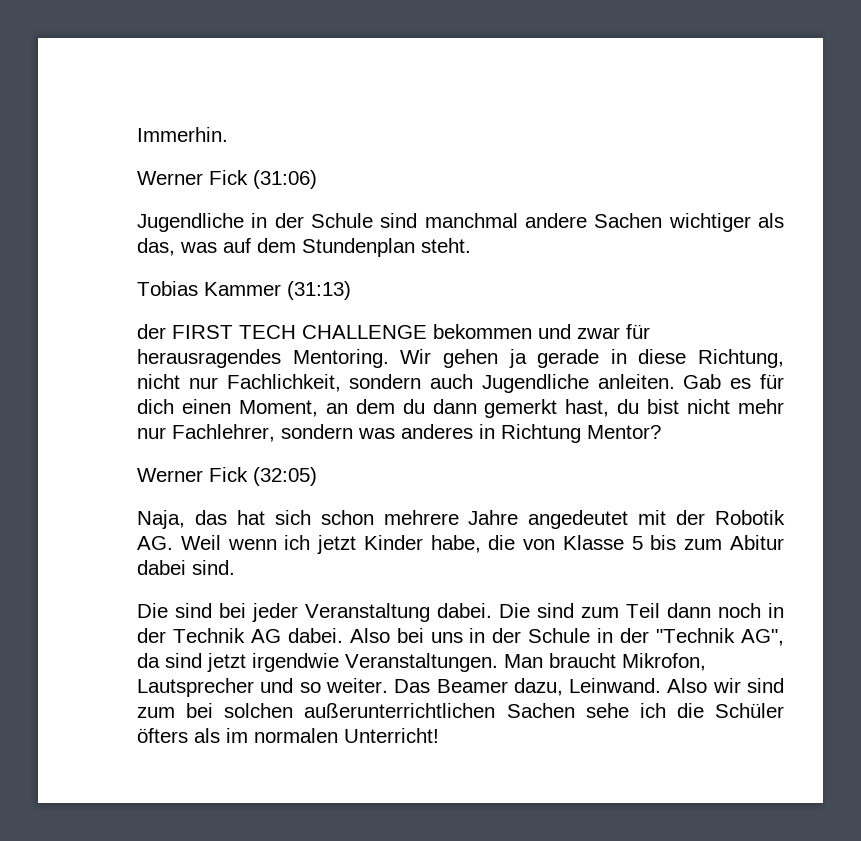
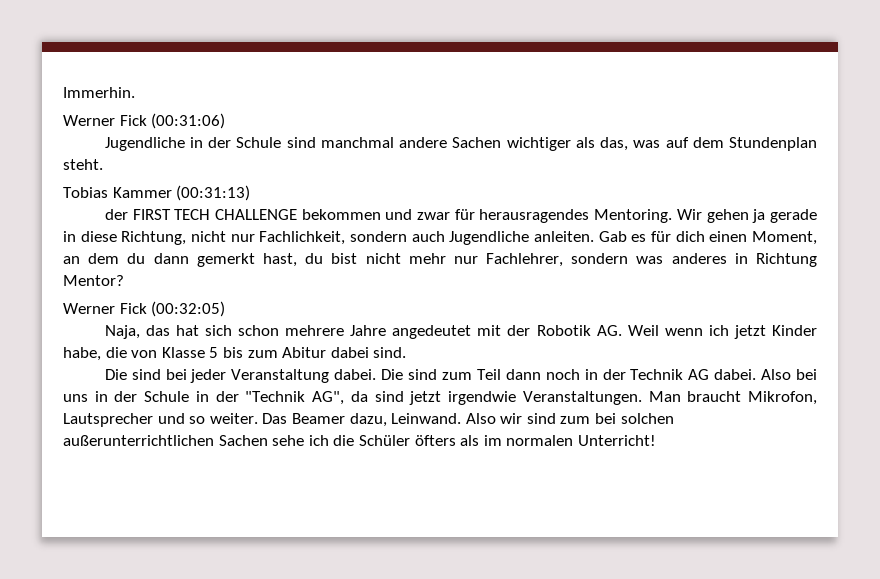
- Werner Fick (31:06)
+ Werner Fick (00:31:06)
- Tobias Kammer (31:13)
+ Tobias Kammer (00:31:13)
- Werner Fick (32:05)
+ Werner Fick (00:32:05)

